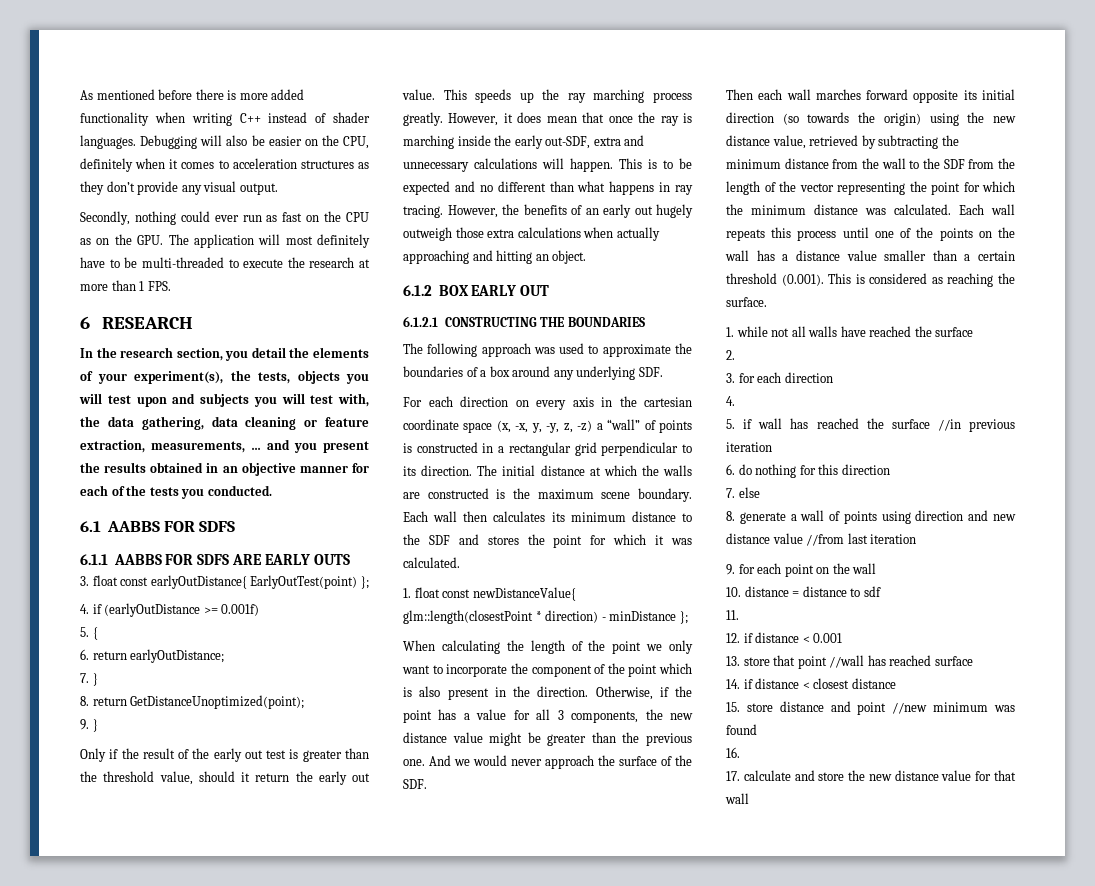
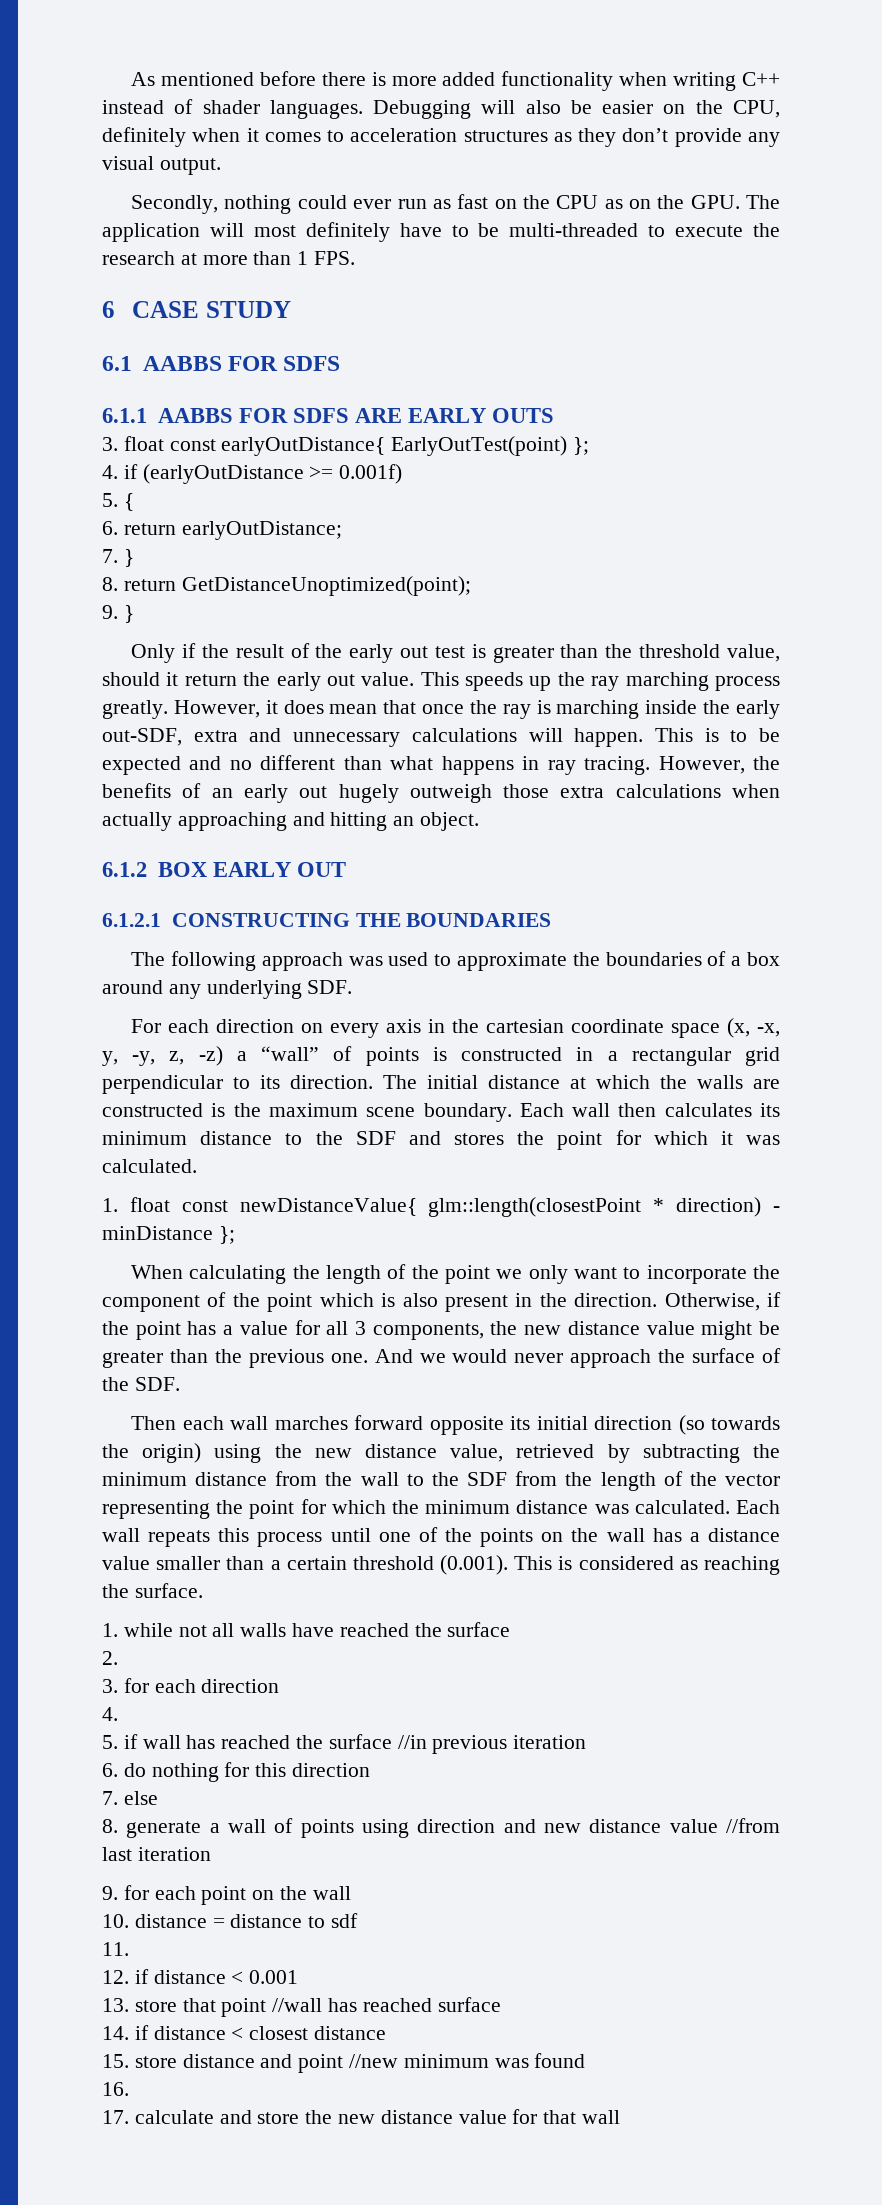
- 6 RESEARCH
- In the research section, you detail the elements of your experiment(s), the tests, objects you will test upon and subjects you will test with, the data gathering, data cleaning or feature extraction, measurements, … and you present the results obtained in an objective manner for each of the tests you conducted.
+ 6 CASE STUDY

